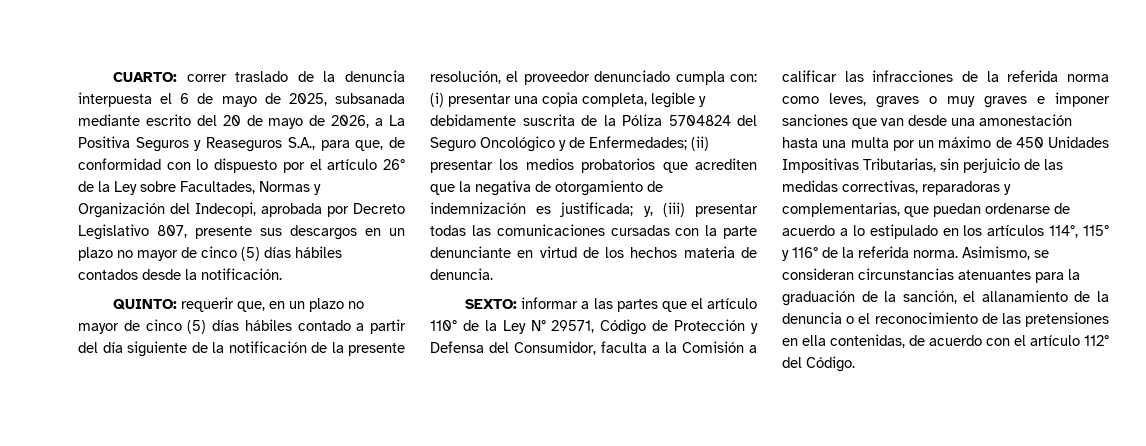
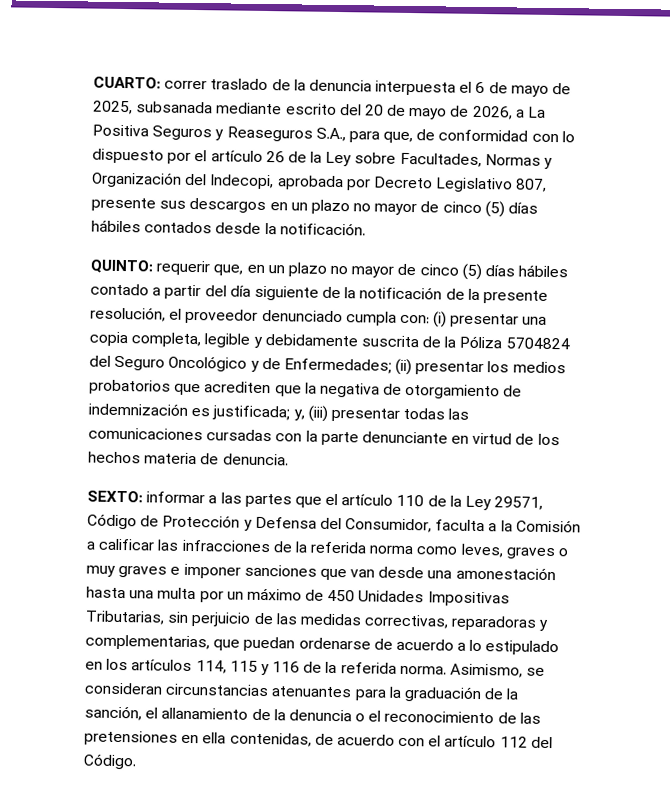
- correr traslado de la denuncia interpuesta el 6 de mayo de 2025, subsanada mediante escrito del 20 de mayo de 2026, a La Positiva Seguros y Reaseguros S.A., para que, de conformidad con lo dispuesto por el artículo 26° de la Ley sobre Facultades, Normas y Organización del Indecopi, aprobada por Decreto Legislativo 807, presente sus descargos en un plazo no mayor de cinco (5) días hábiles contados desde la notificación.
+ correr traslado de la denuncia interpuesta el 6 de mayo de 2025, subsanada mediante escrito del 20 de mayo de 2026, a La Positiva Seguros y Reaseguros S.A., para que, de conformidad con lo dispuesto por el artículo 26 de la Ley sobre Facultades, Normas y Organización del Indecopi, aprobada por Decreto Legislativo 807, presente sus descargos en un plazo no mayor de cinco (5) días hábiles contados desde la notificación.
- informar a las partes que el artículo 110° de la Ley N° 29571, Código de Protección y Defensa del Consumidor, faculta a la Comisión a calificar las infracciones de la referida norma como leves, graves o muy graves e imponer sanciones que van desde una amonestación hasta una multa por un máximo de 450 Unidades Impositivas Tributarias, sin perjuicio de las medidas correctivas, reparadoras y complementarias, que puedan ordenarse de acuerdo a lo estipulado en los artículos 114°, 115° y 116° de la referida norma.
+ informar a las partes que el artículo 110 de la Ley 29571, Código de Protección y Defensa del Consumidor, faculta a la Comisión a calificar las infracciones de la referida norma como leves, graves o muy graves e imponer sanciones que van desde una amonestación hasta una multa por un máximo de 450 Unidades Impositivas Tributarias, sin perjuicio de las medidas correctivas, reparadoras y complementarias, que puedan ordenarse de acuerdo a lo estipulado en los artículos 114, 115 y 116 de la referida norma.
- Asimismo, se consideran circunstancias atenuantes para la graduación de la sanción, el allanamiento de la denuncia o el reconocimiento de las pretensiones en ella contenidas, de acuerdo con el artículo 112° del Código.
+ Asimismo, se consideran circunstancias atenuantes para la graduación de la sanción, el allanamiento de la denuncia o el reconocimiento de las pretensiones en ella contenidas, de acuerdo con el artículo 112 del Código.

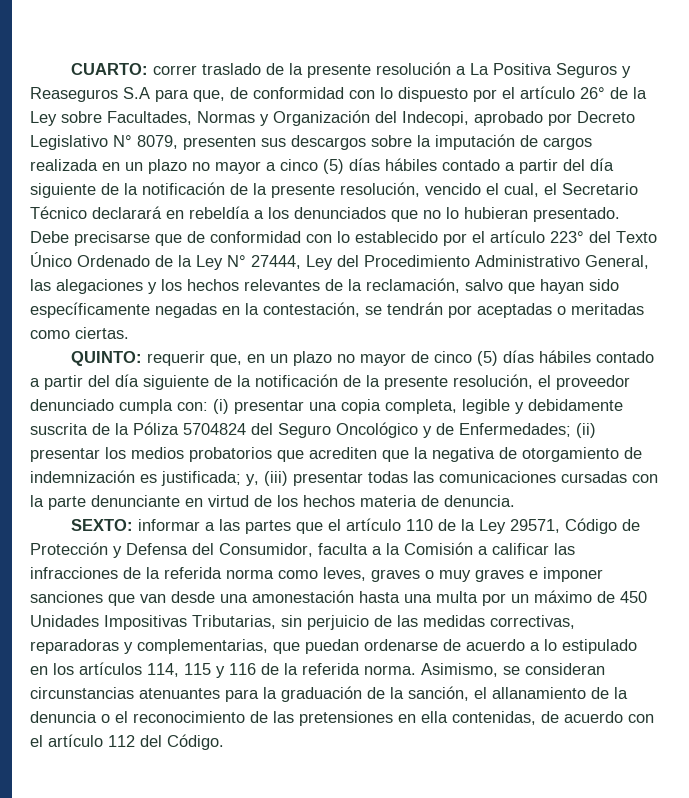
- CUARTO: correr traslado de la denuncia interpuesta el 6 de mayo de 2025, subsanada mediante escrito del 20 de mayo de 2026, a La Positiva Seguros y Reaseguros S.A., para que, de conformidad con lo dispuesto por el artículo 26 de la Ley sobre Facultades, Normas y Organización del Indecopi, aprobada por Decreto Legislativo 807, presente sus descargos en un plazo no mayor de cinco (5) días hábiles contados desde la notificación.
+ CUARTO: correr traslado de la presente resolución a La Positiva Seguros y Reaseguros S.A para que, de conformidad con lo dispuesto por el artículo 26° de la Ley sobre Facultades, Normas y Organización del Indecopi, aprobado por Decreto Legislativo N° 8079, presenten sus descargos sobre la imputación de cargos realizada en un plazo no mayor a cinco (5) días hábiles contado a partir del día siguiente de la notificación de la presente resolución, vencido el cual, el Secretario Técnico declarará en rebeldía a los denunciados que no lo hubieran presentado. Debe precisarse que de conformidad con lo establecido por el artículo 223° del Texto Único Ordenado de la Ley N° 27444, Ley del Procedimiento Administrativo General, las alegaciones y los hechos relevantes de la reclamación, salvo que hayan sido específicamente negadas en la contestación, se tendrán por aceptadas o meritadas como ciertas.

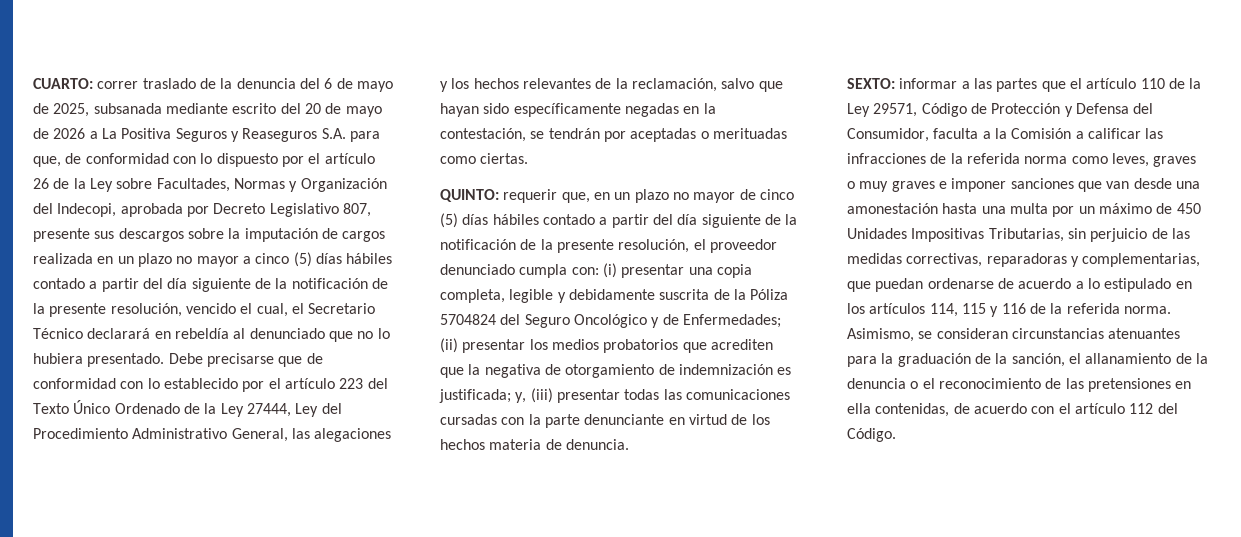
- correr traslado de la presente resolución a La Positiva Seguros y Reaseguros S.A para que, de conformidad con lo dispuesto por el artículo 26° de la Ley sobre Facultades, Normas y Organización del Indecopi, aprobado por Decreto Legislativo N° 8079, presenten sus descargos sobre la imputación de cargos realizada en un plazo no mayor a cinco (5) días hábiles contado a partir del día siguiente de la notificación de la presente resolución, vencido el cual, el Secretario Técnico declarará en rebeldía a los denunciados que no lo hubieran presentado.
+ correr traslado de la denuncia del 6 de mayo de 2025, subsanada mediante escrito del 20 de mayo de 2026 a La Positiva Seguros y Reaseguros S.A. para que, de conformidad con lo dispuesto por el artículo 26 de la Ley sobre Facultades, Normas y Organización del Indecopi, aprobada por Decreto Legislativo 807, presente sus descargos sobre la imputación de cargos realizada en un plazo no mayor a cinco (5) días hábiles contado a partir del día siguiente de la notificación de la presente resolución, vencido el cual, el Secretario Técnico declarará en rebeldía al denunciado que no lo hubiera presentado.
- Debe precisarse que de conformidad con lo establecido por el artículo 223° del Texto Único Ordenado de la Ley N° 27444, Ley del Procedimiento Administrativo General, las alegaciones y los hechos relevantes de la reclamación, salvo que hayan sido específicamente negadas en la contestación, se tendrán por aceptadas o meritadas como ciertas.
+ Debe precisarse que de conformidad con lo establecido por el artículo 223 del Texto Único Ordenado de la Ley 27444, Ley del Procedimiento Administrativo General, las alegaciones y los hechos relevantes de la reclamación, salvo que hayan sido específicamente negadas en la contestación, se tendrán por aceptadas o merituadas como ciertas.

